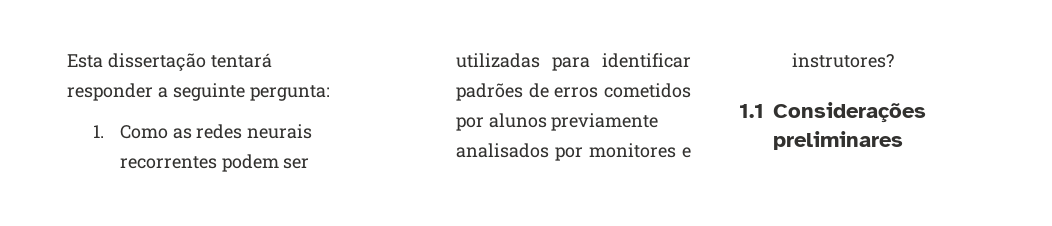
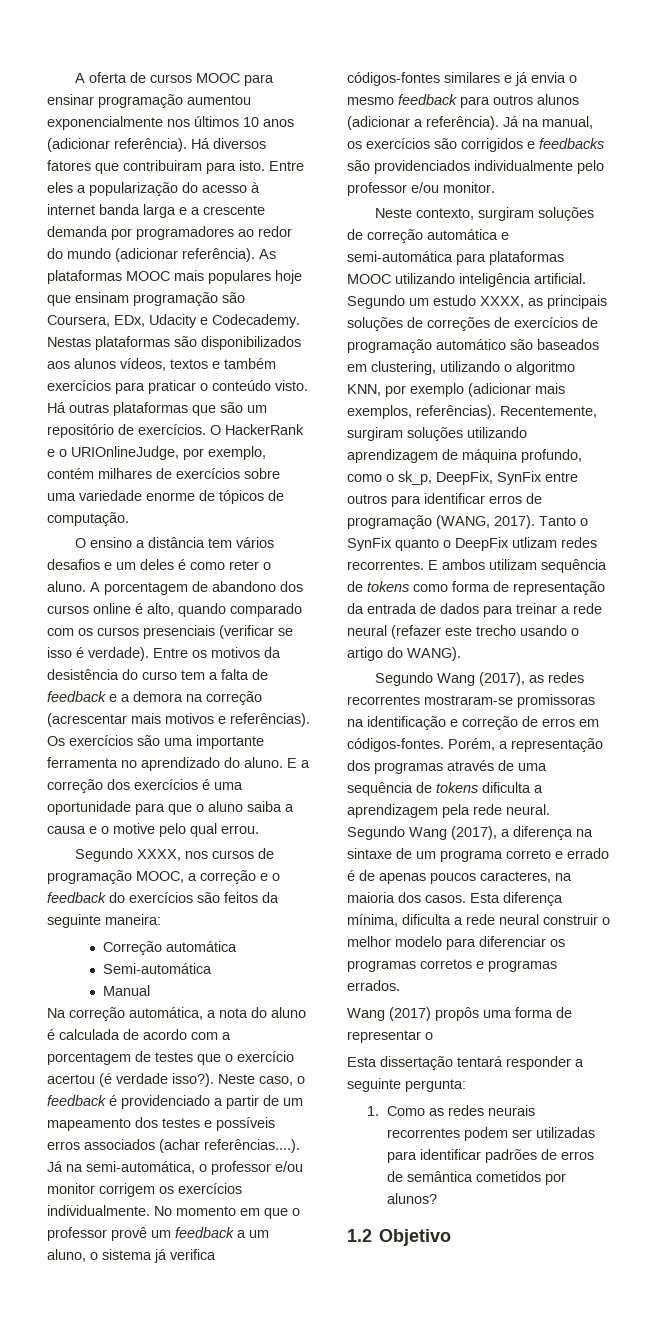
+ A oferta de cursos MOOC para ensinar programação aumentou exponencialmente nos últimos 10 anos (adicionar referência). Há diversos fatores que contribuiram para isto. Entre eles a popularização do acesso à internet banda larga e a crescente demanda por programadores ao redor do mundo (adicionar referência). As plataformas MOOC mais populares hoje que ensinam programação são Coursera, EDx, Udacity e Codecademy. Nestas plataformas são disponibilizados aos alunos vídeos, textos e também exercícios para praticar o conteúdo visto. Há outras plataformas que são um repositório de exercícios. O HackerRank e o URIOnlineJudge, por exemplo, contém milhares de exercícios sobre uma variedade enorme de tópicos de computação.
+ O ensino a distância tem vários desafios e um deles é como reter o aluno. A porcentagem de abandono dos cursos online é alto, quando comparado com os cursos presenciais (verificar se isso é verdade). Entre os motivos da desistência do curso tem a falta de feedback e a demora na correção (acrescentar mais motivos e referências). Os exercícios são uma importante ferramenta no aprendizado do aluno. E a correção dos exercícios é uma oportunidade para que o aluno saiba a causa e o motive pelo qual errou.
+ Segundo XXXX, nos cursos de programação MOOC, a correção e o feedback do exercícios são feitos da seguinte maneira:
+ Correção automática
+ Semi-automática
+ Manual
+ Na correção automática, a nota do aluno é calculada de acordo com a porcentagem de testes que o exercício acertou (é verdade isso?). Neste caso, o feedback é providenciado a partir de um mapeamento dos testes e possíveis erros associados (achar referências....). Já na semi-automática, o professor e/ou monitor corrigem os exercícios individualmente. No momento em que o professor provê um feedback a um aluno, o sistema já verifica códigos-fontes similares e já envia o mesmo feedback para outros alunos (adicionar a referência). Já na manual, os exercícios são corrigidos e feedbacks são providenciados individualmente pelo professor e/ou monitor.
+ Neste contexto, surgiram soluções de correção automática e semi-automática para plataformas MOOC utilizando inteligência artificial. Segundo um estudo XXXX, as principais soluções de correções de exercícios de programação automático são baseados em clustering, utilizando o algoritmo KNN, por exemplo (adicionar mais exemplos, referências). Recentemente, surgiram soluções utilizando aprendizagem de máquina profundo, como o sk_p, DeepFix, SynFix entre outros para identificar erros de programação (WANG, 2017). Tanto o SynFix quanto o DeepFix utlizam redes recorrentes. E ambos utilizam sequência de tokens como forma de representação da entrada de dados para treinar a rede neural (refazer este trecho usando o artigo do WANG).
+ Segundo Wang (2017), as redes recorrentes mostraram-se promissoras na identificação e correção de erros em códigos-fontes. Porém, a representação dos programas através de uma sequência de tokens dificulta a aprendizagem pela rede neural. Segundo Wang (2017), a diferença na sintaxe de um programa correto e errado é de apenas poucos caracteres, na maioria dos casos. Esta diferença mínima, dificulta a rede neural construir o melhor modelo para diferenciar os programas corretos e programas errados.
+ Wang (2017) propôs uma forma de representar o
- 1. Como as redes neurais recorrentes podem ser utilizadas para identificar padrões de erros cometidos por alunos previamente analisados por monitores e instrutores?
- 1.1 Considerações preliminares
+ 1. Como as redes neurais recorrentes podem ser utilizadas para identificar padrões de erros de semântica cometidos por alunos?
+ 1.2 Objetivo

